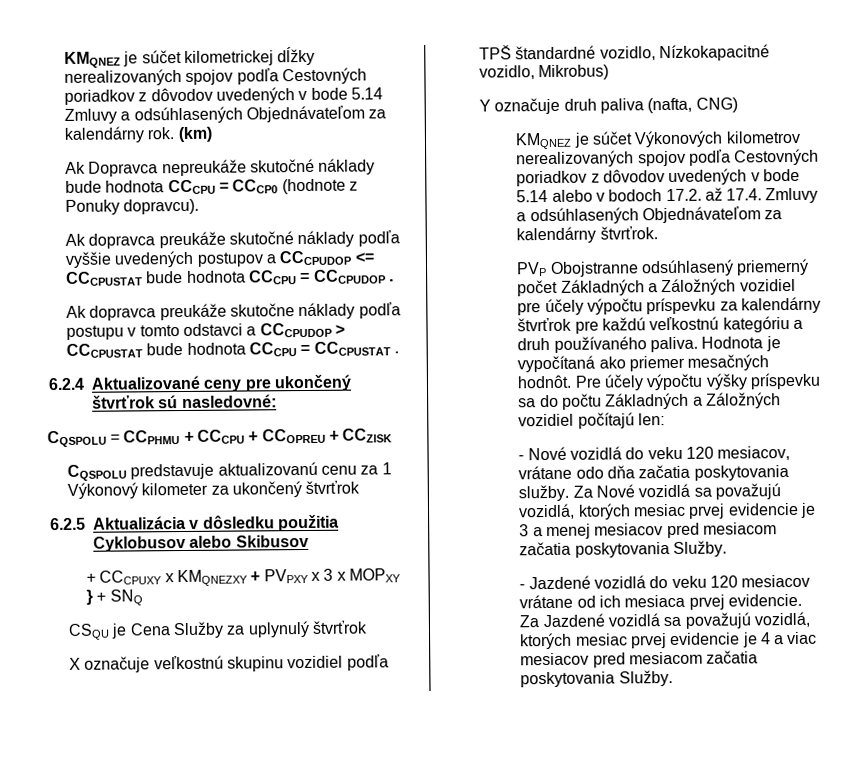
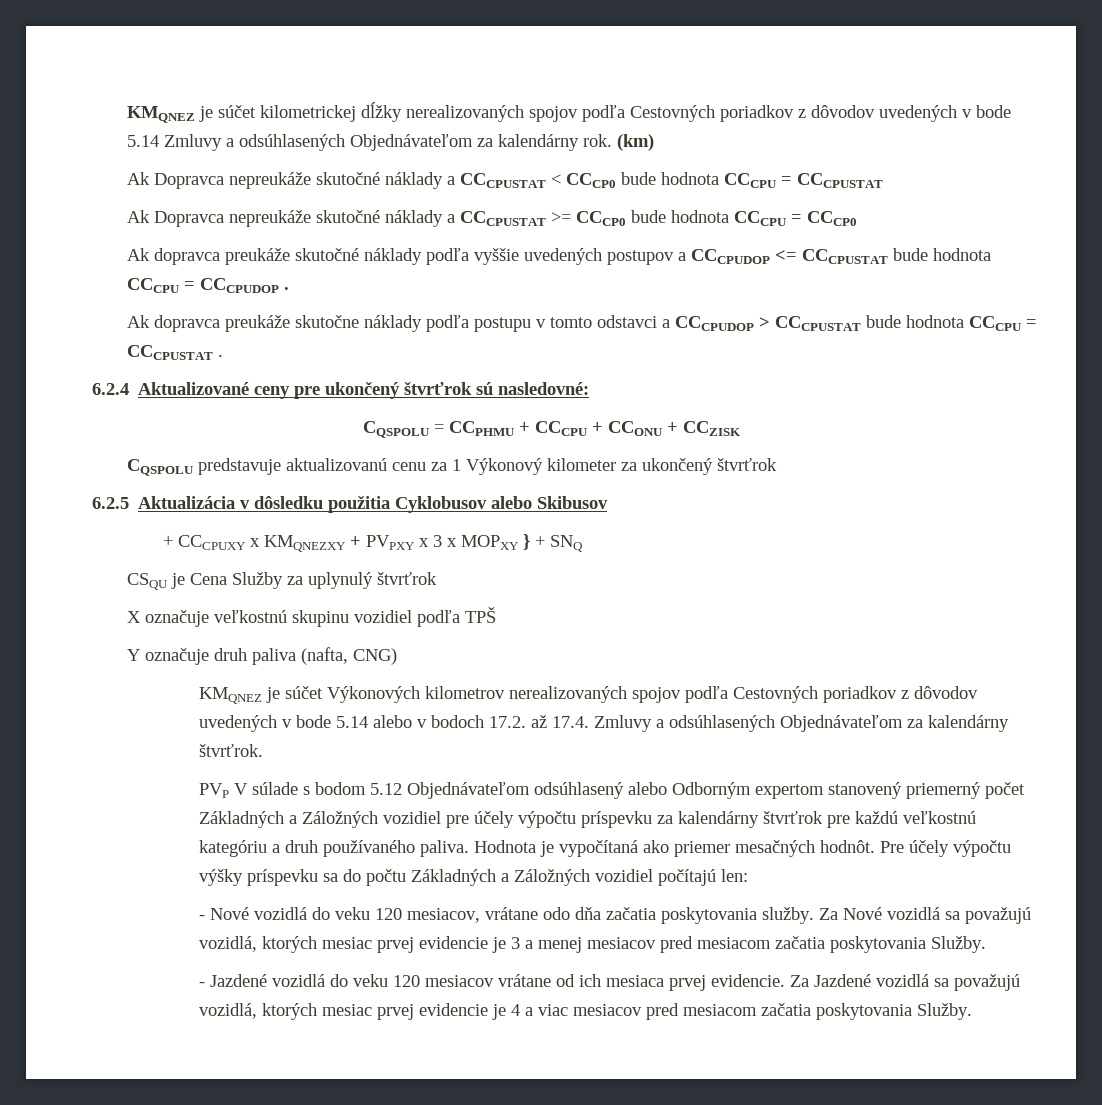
- Ak Dopravca nepreukáže skutočné náklady bude hodnota CCCPU = CCCP0 (hodnote z Ponuky dopravcu).
+ Ak Dopravca nepreukáže skutočné náklady a CCCPUSTAT < CCCP0 bude hodnota CCCPU = CCCPUSTAT
+ Ak Dopravca nepreukáže skutočné náklady a CCCPUSTAT >= CCCP0 bude hodnota CCCPU = CCCP0
- CQSPOLU = CCPHMU + CCCPU + CCOPREU + CCZISK
+ CQSPOLU = CCPHMU + CCCPU + CCONU + CCZISK
- X označuje veľkostnú skupinu vozidiel podľa TPŠ štandardné vozidlo, Nízkokapacitné vozidlo, Mikrobus)
+ X označuje veľkostnú skupinu vozidiel podľa TPŠ
- PVP Obojstranne odsúhlasený priemerný počet Základných a Záložných vozidiel pre účely výpočtu príspevku za kalendárny štvrťrok pre každú veľkostnú kategóriu a druh používaného paliva.
+ PVP V súlade s bodom 5.12 Objednávateľom odsúhlasený alebo Odborným expertom stanovený priemerný počet Základných a Záložných vozidiel pre účely výpočtu príspevku za kalendárny štvrťrok pre každú veľkostnú kategóriu a druh používaného paliva.

